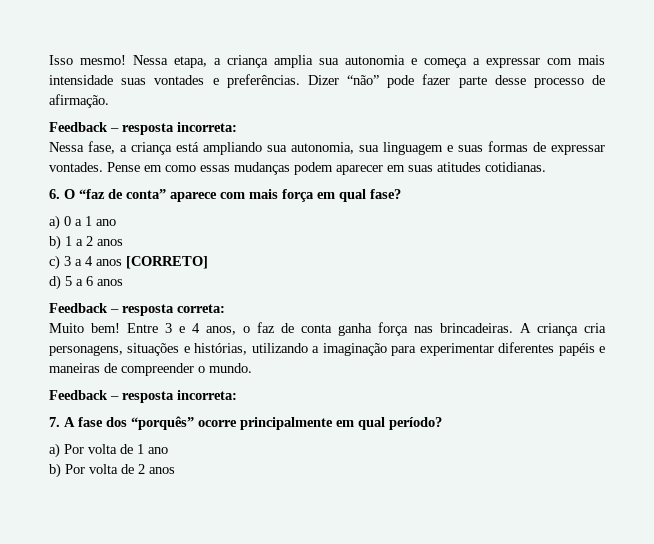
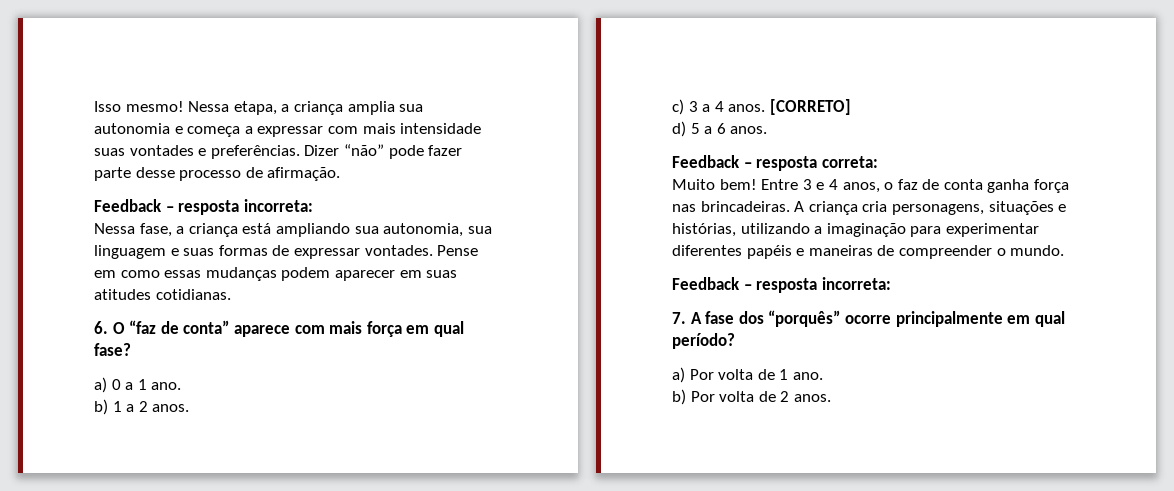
- a) 0 a 1 ano
+ a) 0 a 1 ano.
- b) 1 a 2 anos
+ b) 1 a 2 anos.
- c) 3 a 4 anos [CORRETO]
+ c) 3 a 4 anos. [CORRETO]
- d) 5 a 6 anos
+ d) 5 a 6 anos.
- a) Por volta de 1 ano
+ a) Por volta de 1 ano.
- b) Por volta de 2 anos
+ b) Por volta de 2 anos.

